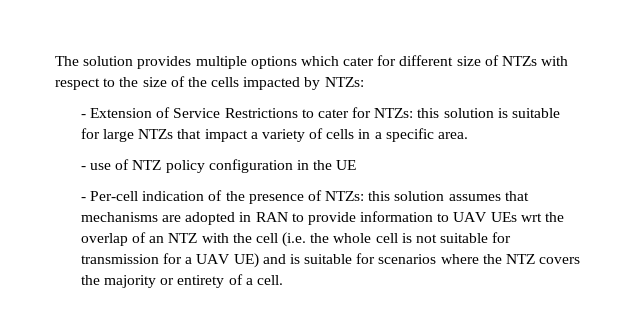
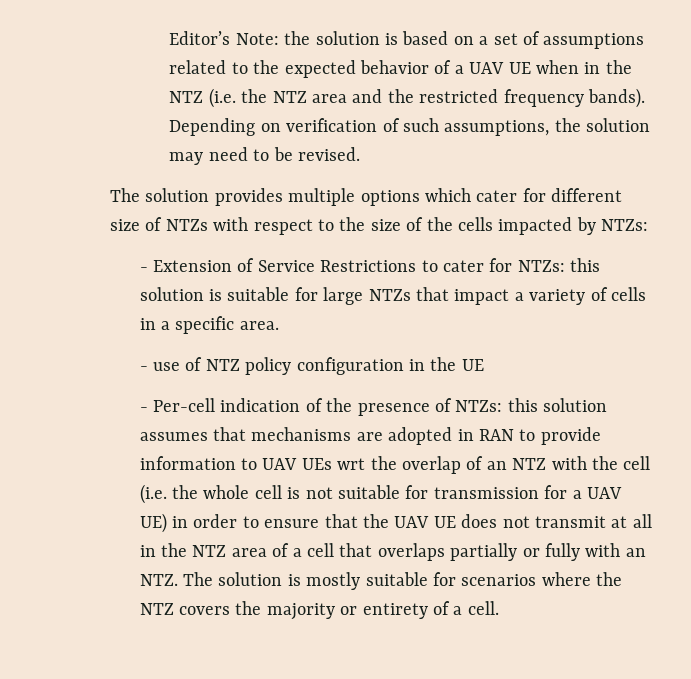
+ Editor’s Note: the solution is based on a set of assumptions related to the expected behavior of a UAV UE when in the NTZ (i.e. the NTZ area and the restricted frequency bands). Depending on verification of such assumptions, the solution may need to be revised.
- - Per-cell indication of the presence of NTZs: this solution assumes that mechanisms are adopted in RAN to provide information to UAV UEs wrt the overlap of an NTZ with the cell (i.e. the whole cell is not suitable for transmission for a UAV UE) and is suitable for scenarios where the NTZ covers the majority or entirety of a cell.
+ - Per-cell indication of the presence of NTZs: this solution assumes that mechanisms are adopted in RAN to provide information to UAV UEs wrt the overlap of an NTZ with the cell (i.e. the whole cell is not suitable for transmission for a UAV UE) in order to ensure that the UAV UE does not transmit at all in the NTZ area of a cell that overlaps partially or fully with an NTZ. The solution is mostly suitable for scenarios where the NTZ covers the majority or entirety of a cell.

